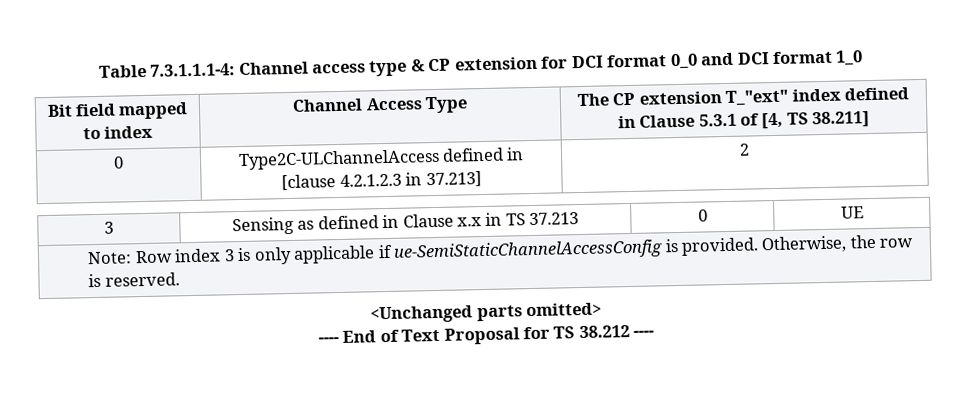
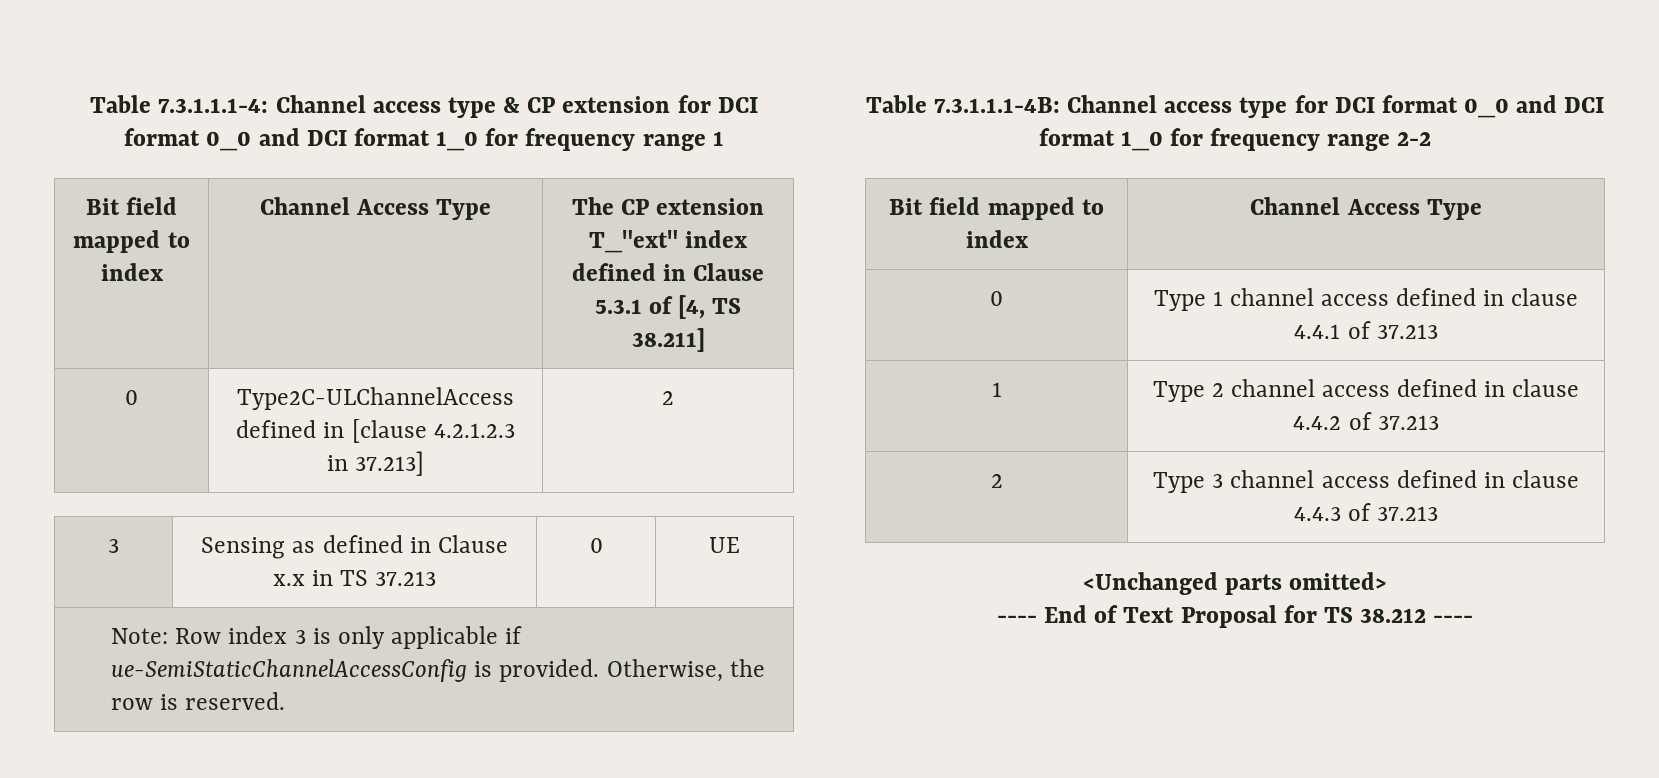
- Table 7.3.1.1.1-4: Channel access type & CP extension for DCI format 0_0 and DCI format 1_0
+ Table 7.3.1.1.1-4: Channel access type & CP extension for DCI format 0_0 and DCI format 1_0 for frequency range 1
+ Table 7.3.1.1.1-4B: Channel access type for DCI format 0_0 and DCI format 1_0 for frequency range 2-2
+ Bit field mapped to index | Channel Access Type
+ 0 | Type 1 channel access defined in clause 4.4.1 of 37.213
+ 1 | Type 2 channel access defined in clause 4.4.2 of 37.213
+ 2 | Type 3 channel access defined in clause 4.4.3 of 37.213

